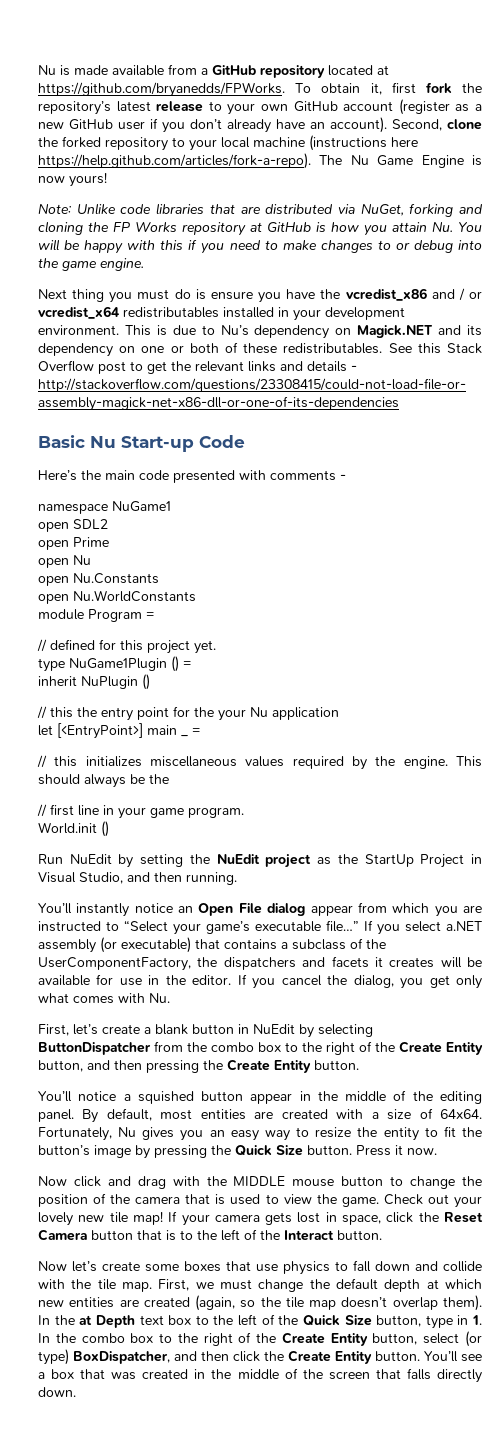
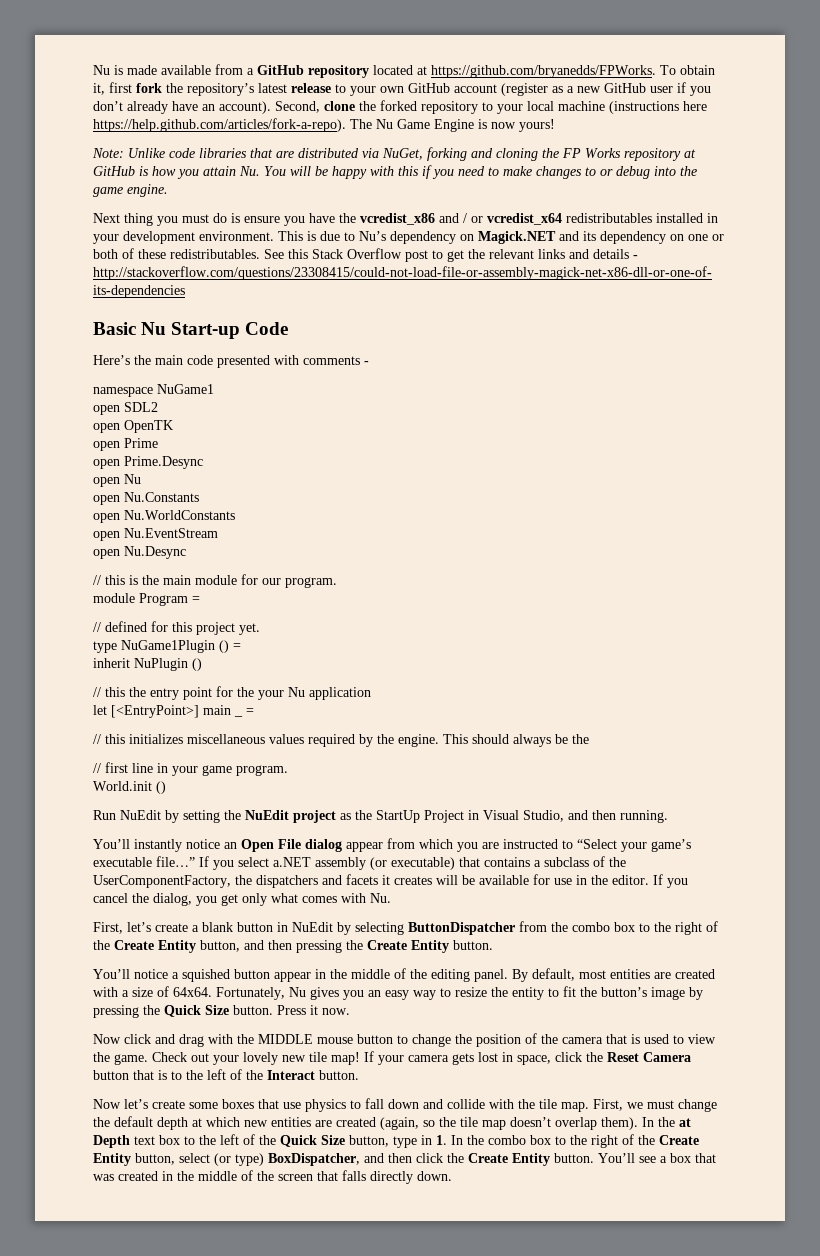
+ open OpenTK
+ open Prime.Desync
+ open Nu.EventStream
+ open Nu.Desync
+ // this is the main module for our program.

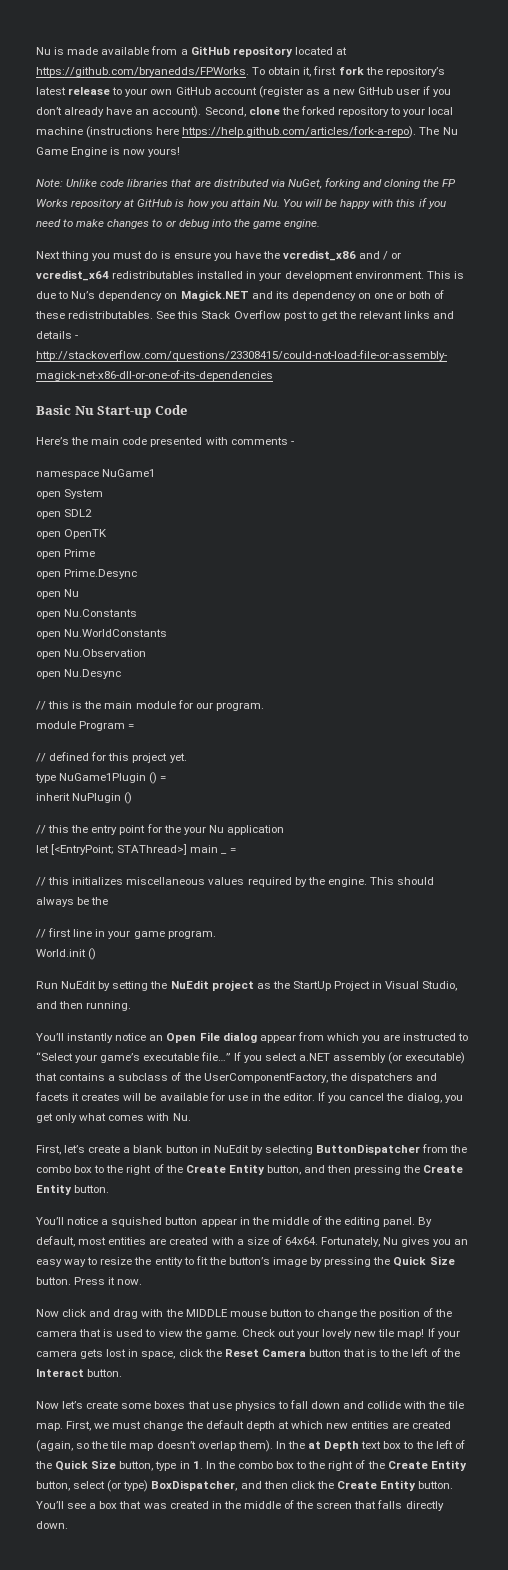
+ open System
- open Nu.EventStream
+ open Nu.Observation
- let [<EntryPoint>] main _ =
+ let [<EntryPoint; STAThread>] main _ =

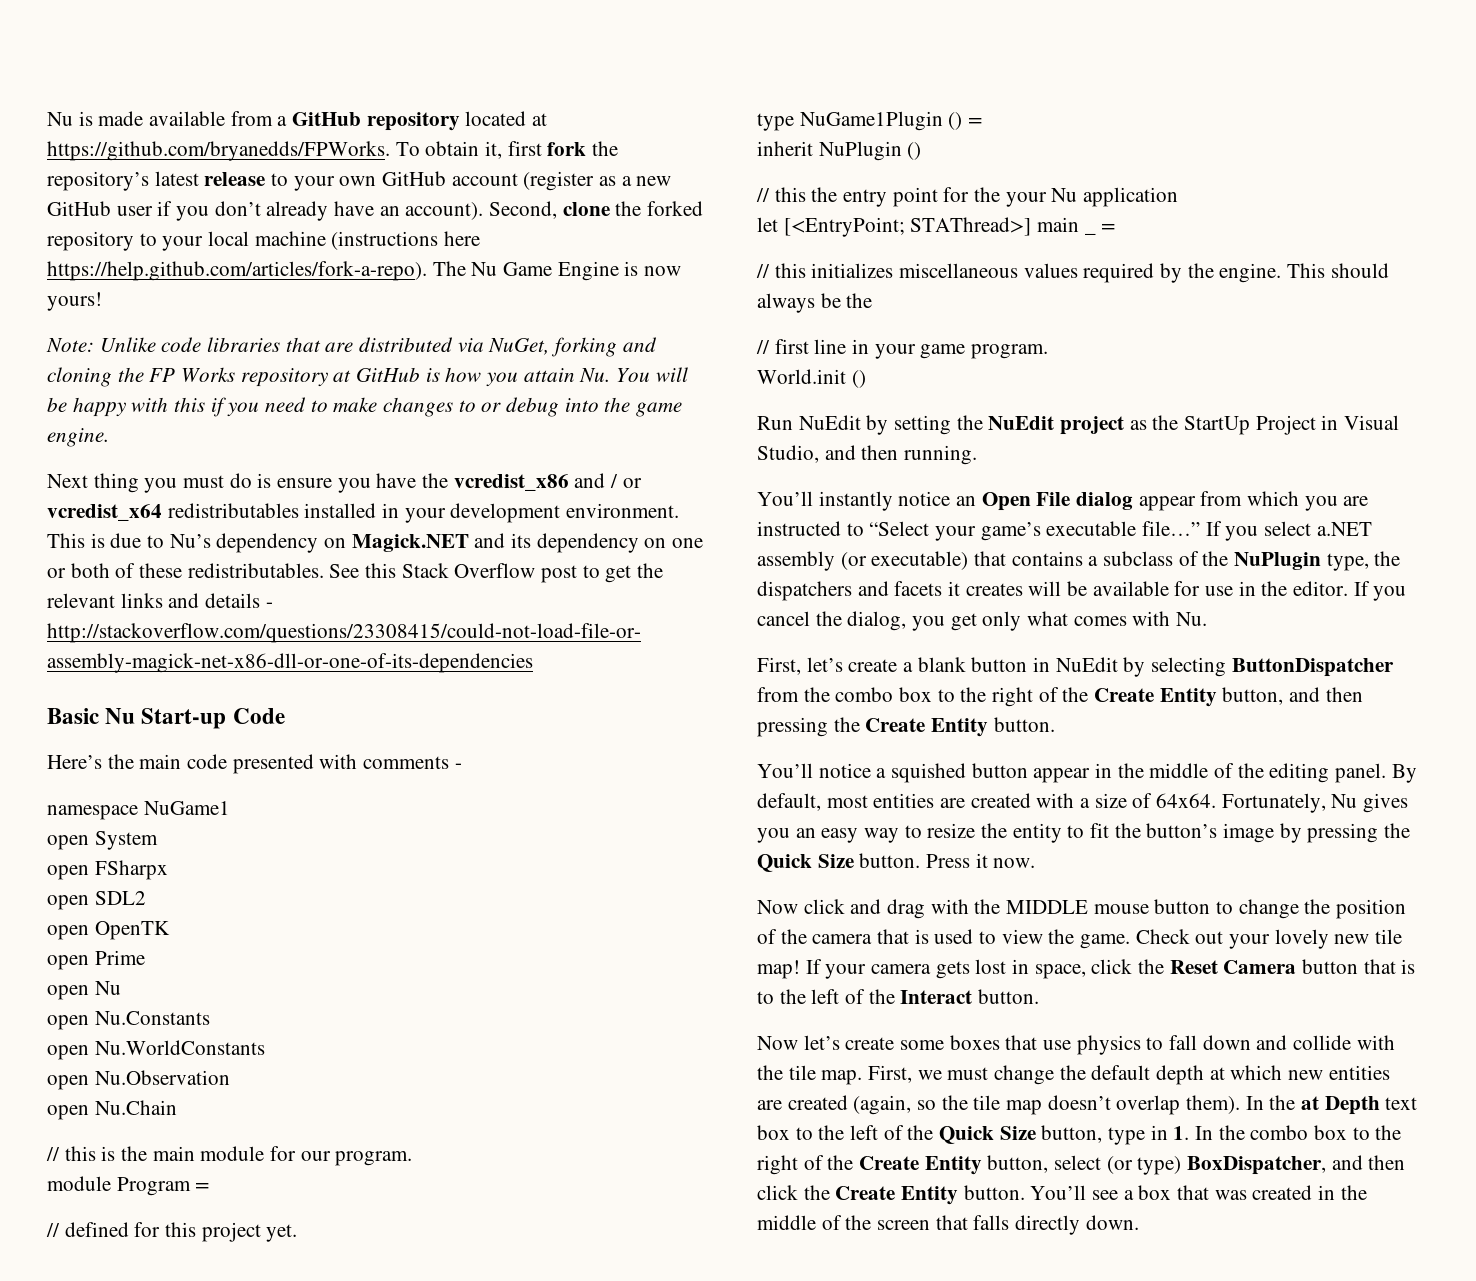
+ open FSharpx
- open Prime.Desync
- open Nu.Desync
+ open Nu.Chain
- If you select a.NET assembly (or executable) that contains a subclass of the UserComponentFactory, the dispatchers and facets it creates will be available for use in the editor.
+ If you select a.NET assembly (or executable) that contains a subclass of the NuPlugin type, the dispatchers and facets it creates will be available for use in the editor.

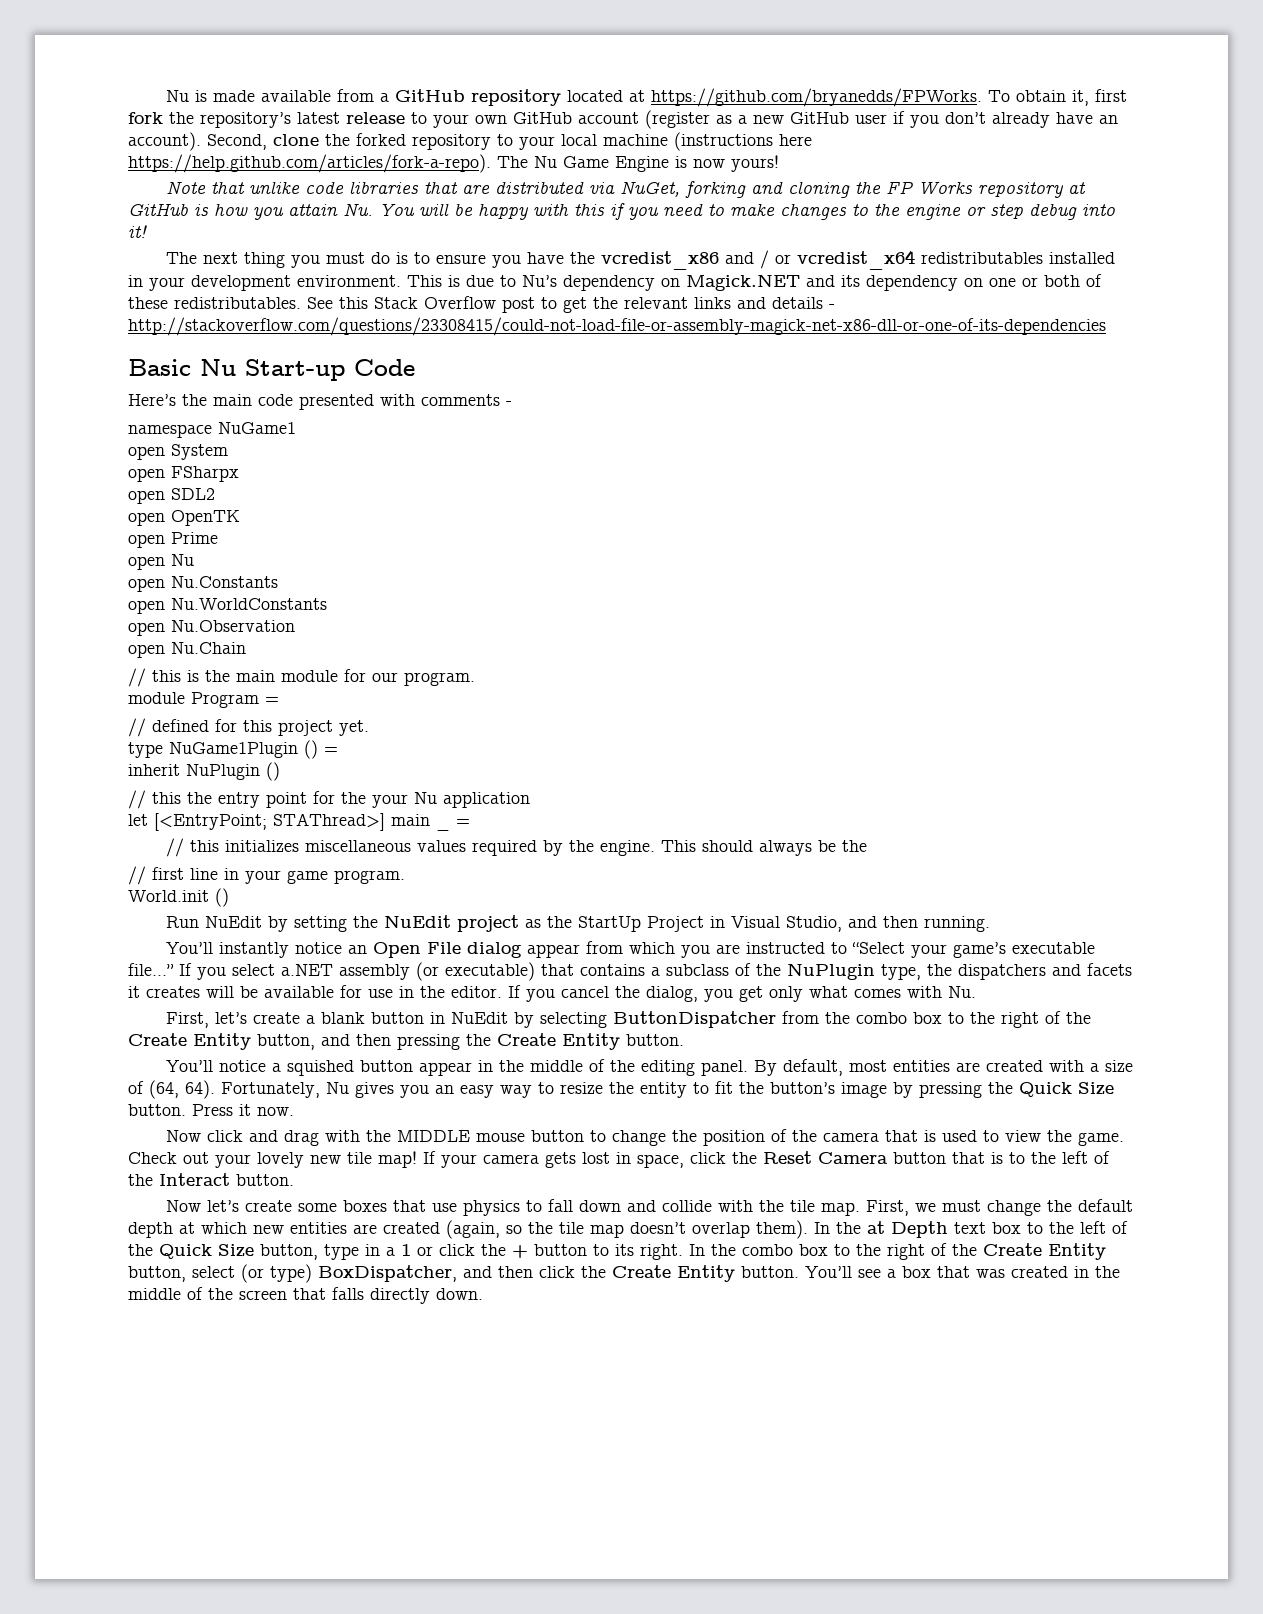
- Note: Unlike code libraries that are distributed via NuGet, forking and cloning the FP Works repository at GitHub is how you attain Nu. You will be happy with this if you need to make changes to or debug into the game engine.
- Next thing you must do is ensure you have the vcredist_x86 and / or vcredist_x64 redistributables installed in your development environment.
+ Note that unlike code libraries that are distributed via NuGet, forking and cloning the FP Works repository at GitHub is how you attain Nu. You will be happy with this if you need to make changes to the engine or step debug into it!
+ The next thing you must do is to ensure you have the vcredist_x86 and / or vcredist_x64 redistributables installed in your development environment.
- By default, most entities are created with a size of 64x64.
+ By default, most entities are created with a size of (64, 64).
- In the at Depth text box to the left of the Quick Size button, type in 1. In the combo box to the right of the Create Entity button, select (or type) BoxDispatcher, and then click the Create Entity button.
+ In the at Depth text box to the left of the Quick Size button, type in a 1 or click the + button to its right. In the combo box to the right of the Create Entity button, select (or type) BoxDispatcher, and then click the Create Entity button.

